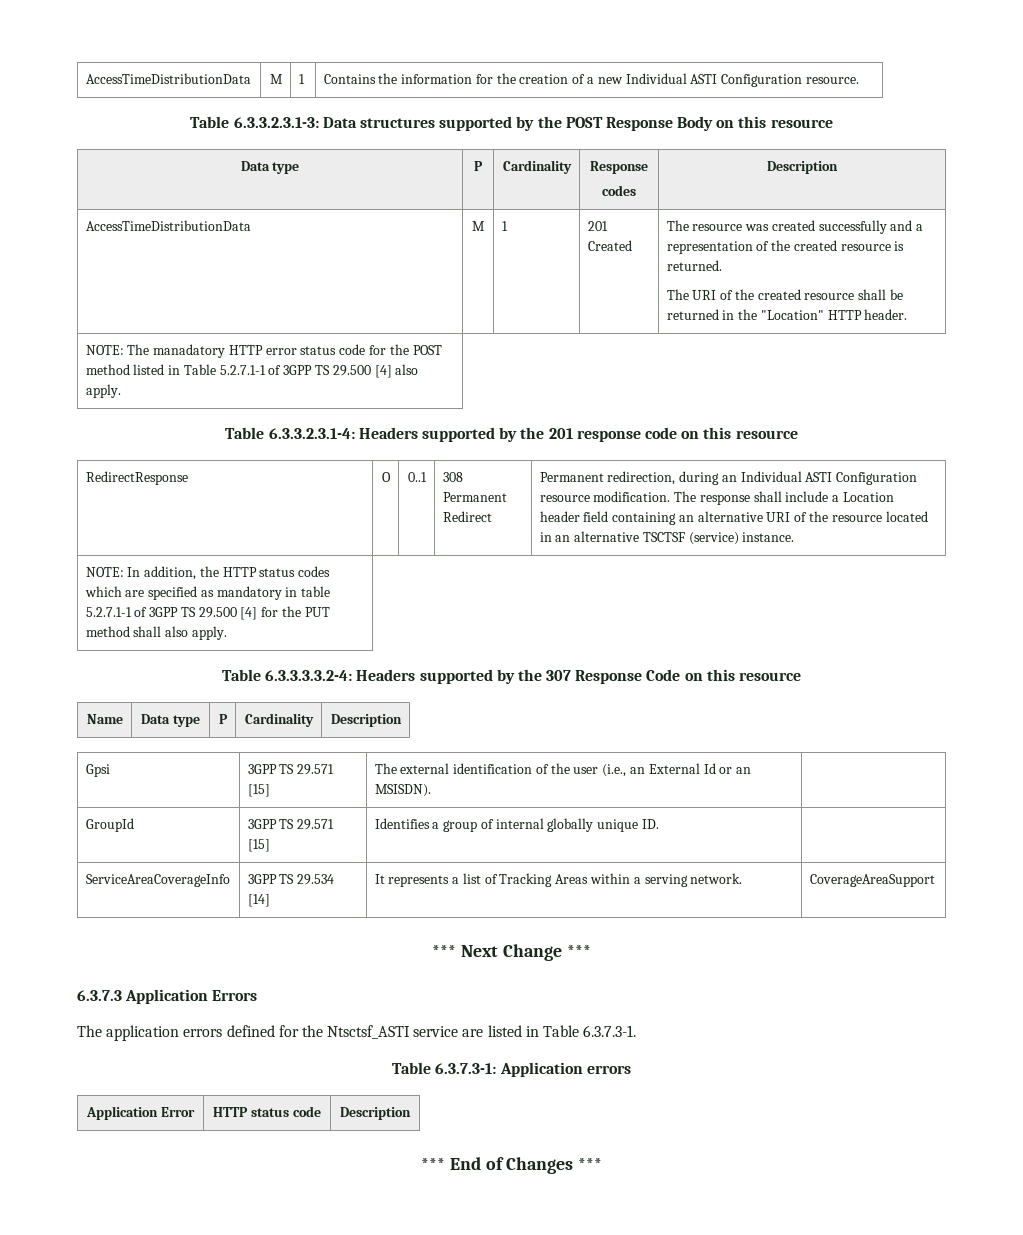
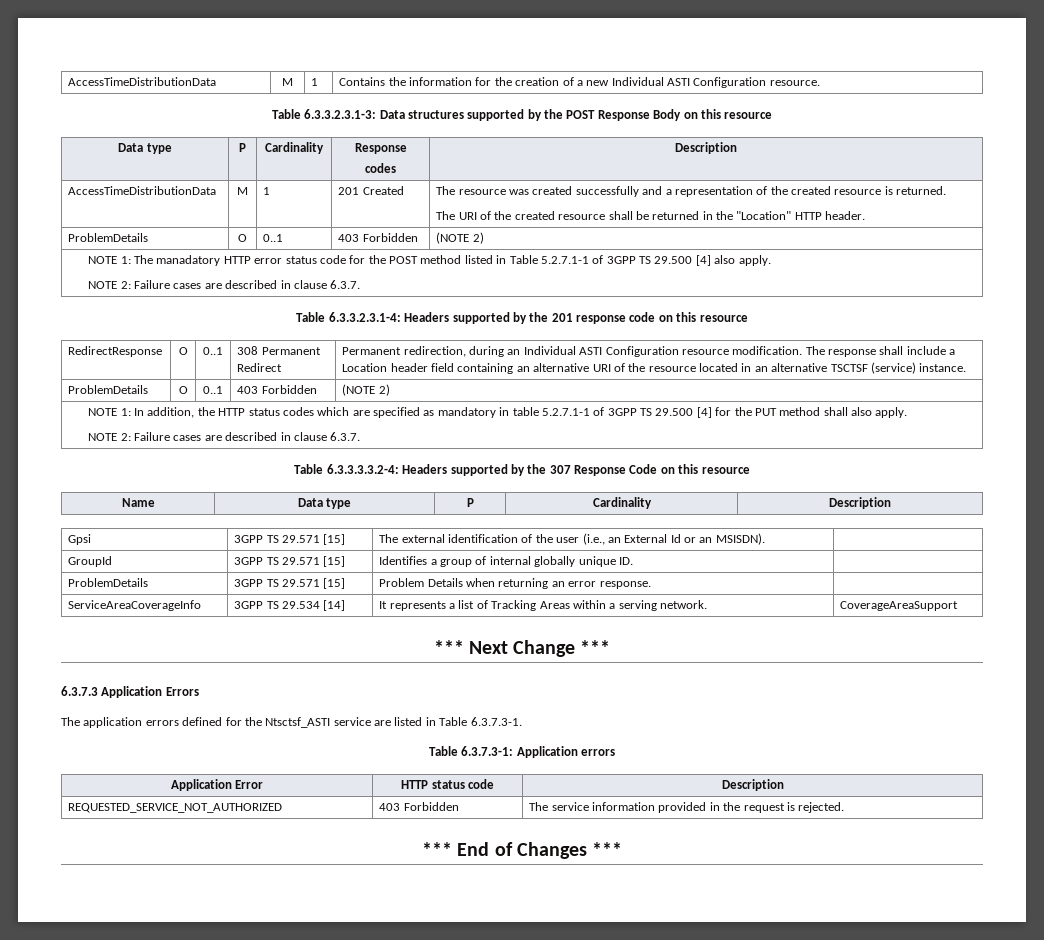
  AccessTimeDistributionData | M | 1 | 201 Created | The resource was created successfully and a representation of the created resource is returned.
  The URI of the created resource shall be returned in the "Location" HTTP header.
- NOTE: The manadatory HTTP error status code for the POST method listed in Table 5.2.7.1-1 of 3GPP TS 29.500 [4] also apply.
+ ProblemDetails | O | 0..1 | 403 Forbidden | (NOTE 2)
+ NOTE 1: The manadatory HTTP error status code for the POST method listed in Table 5.2.7.1-1 of 3GPP TS 29.500 [4] also apply.
+ NOTE 2: Failure cases are described in clause 6.3.7.
  RedirectResponse | O | 0..1 | 308 Permanent Redirect | Permanent redirection, during an Individual ASTI Configuration resource modification. The response shall include a Location header field containing an alternative URI of the resource located in an alternative TSCTSF (service) instance.
- NOTE: In addition, the HTTP status codes which are specified as mandatory in table 5.2.7.1-1 of 3GPP TS 29.500 [4] for the PUT method shall also apply.
+ ProblemDetails | O | 0..1 | 403 Forbidden | (NOTE 2)
+ NOTE 1: In addition, the HTTP status codes which are specified as mandatory in table 5.2.7.1-1 of 3GPP TS 29.500 [4] for the PUT method shall also apply.
+ NOTE 2: Failure cases are described in clause 6.3.7.
+ ProblemDetails | 3GPP TS 29.571 [15] | Problem Details when returning an error response. |
+ REQUESTED_SERVICE_NOT_AUTHORIZED | 403 Forbidden | The service information provided in the request is rejected.

